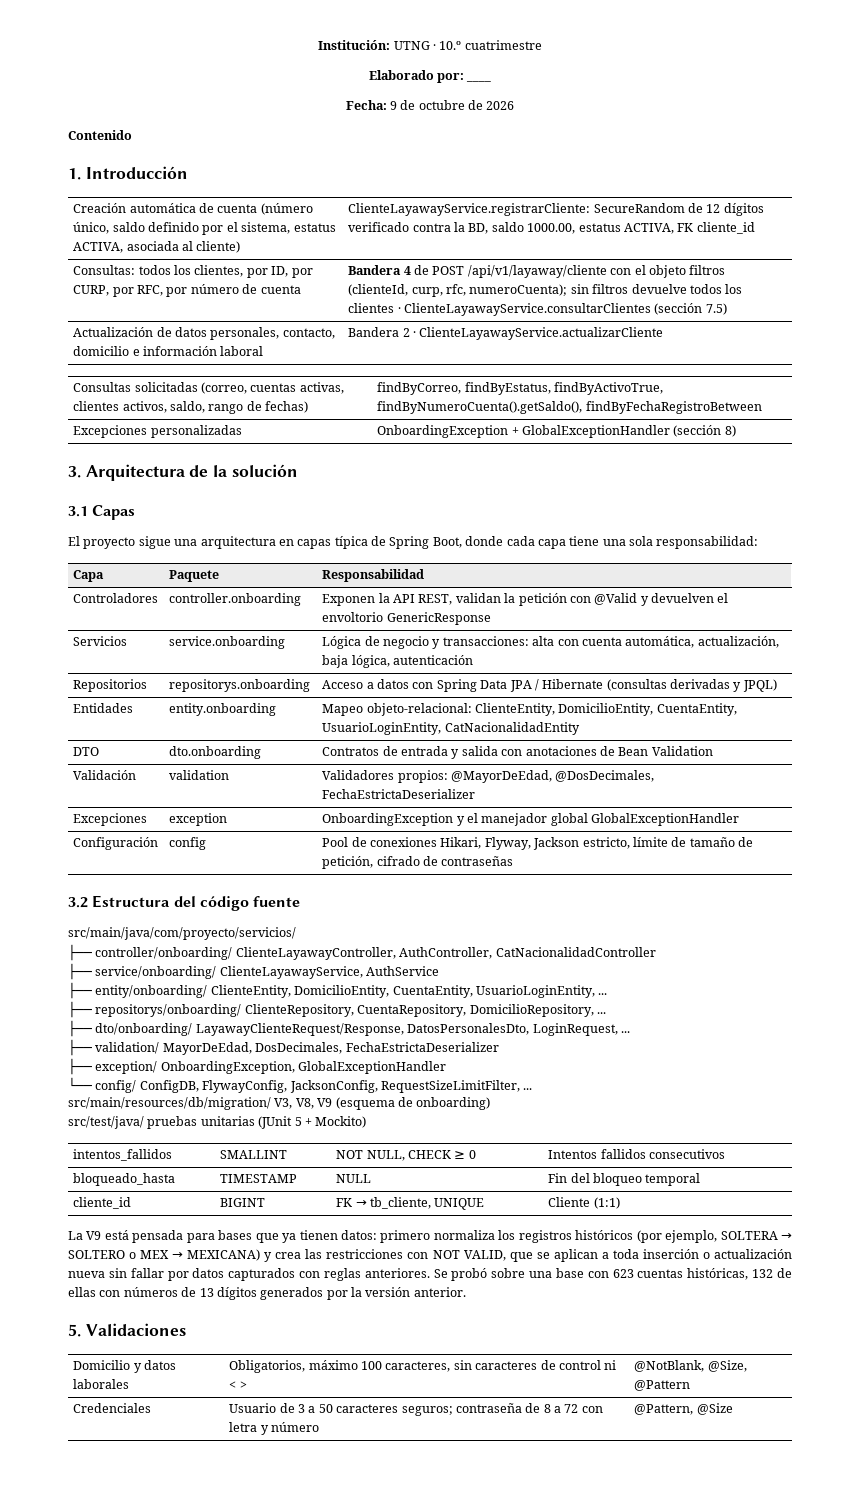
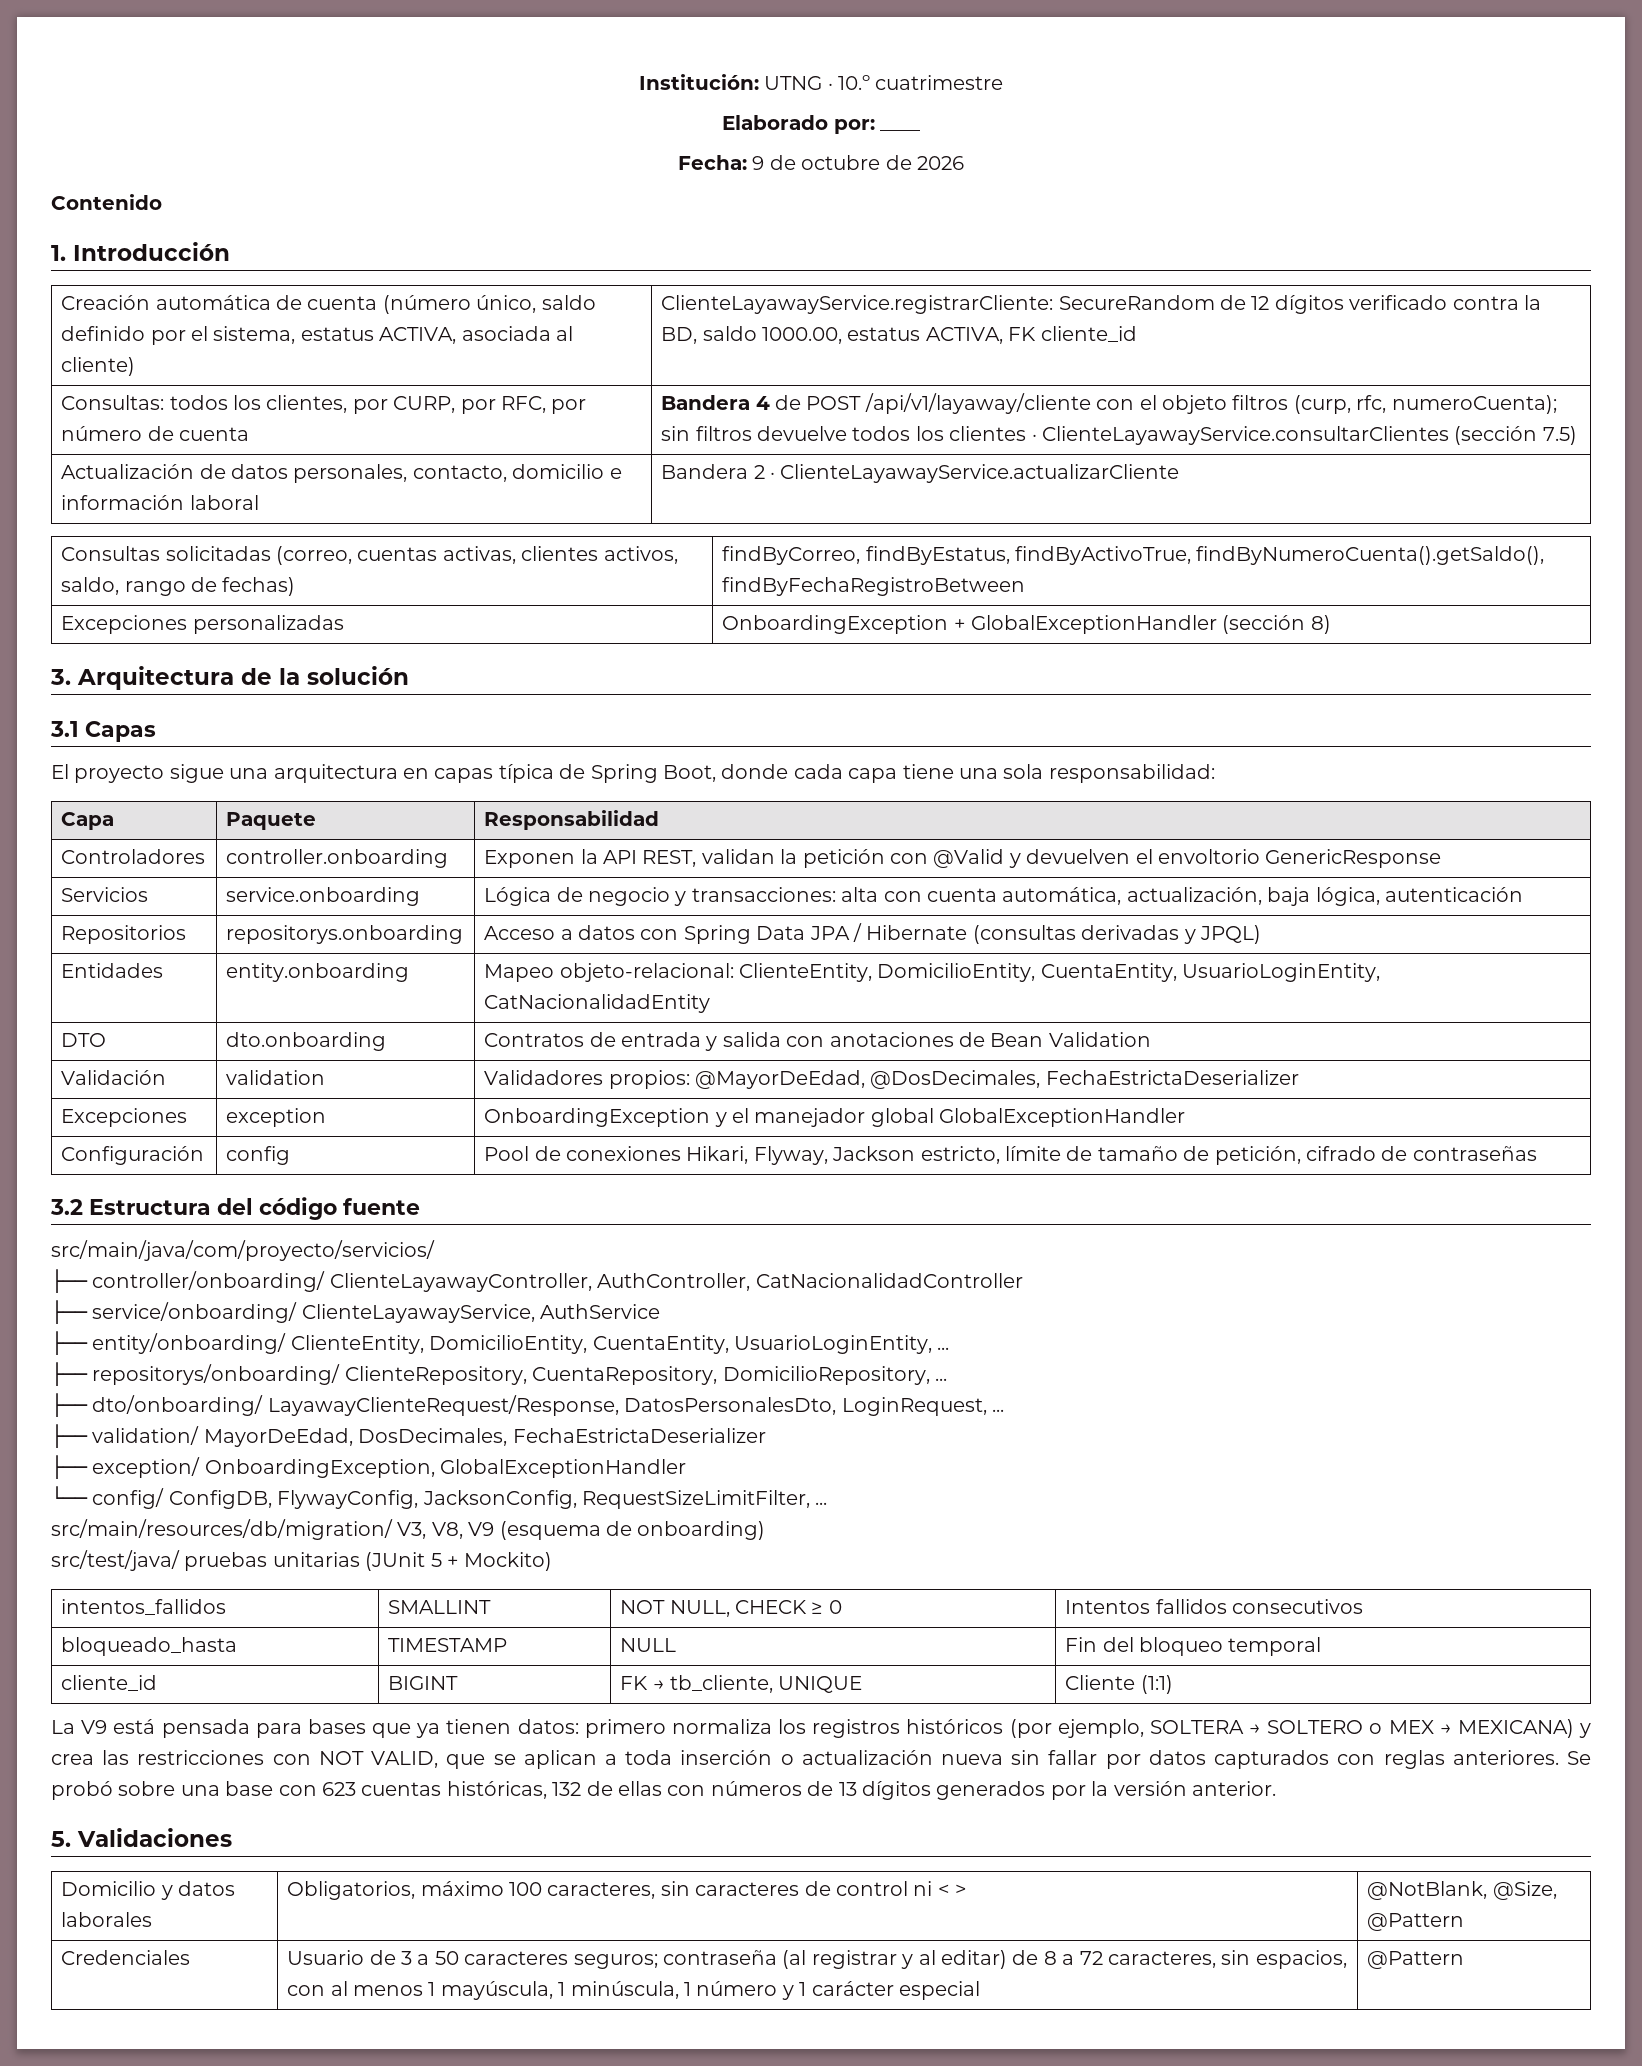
- Consultas: todos los clientes, por ID, por CURP, por RFC, por número de cuenta | Bandera 4 de POST /api/v1/layaway/cliente con el objeto filtros (clienteId, curp, rfc, numeroCuenta); sin filtros devuelve todos los clientes · ClienteLayawayService.consultarClientes (sección 7.5)
+ Consultas: todos los clientes, por CURP, por RFC, por número de cuenta | Bandera 4 de POST /api/v1/layaway/cliente con el objeto filtros (curp, rfc, numeroCuenta); sin filtros devuelve todos los clientes · ClienteLayawayService.consultarClientes (sección 7.5)
- Credenciales | Usuario de 3 a 50 caracteres seguros; contraseña de 8 a 72 con letra y número | @Pattern, @Size
+ Credenciales | Usuario de 3 a 50 caracteres seguros; contraseña (al registrar y al editar) de 8 a 72 caracteres, sin espacios, con al menos 1 mayúscula, 1 minúscula, 1 número y 1 carácter especial | @Pattern

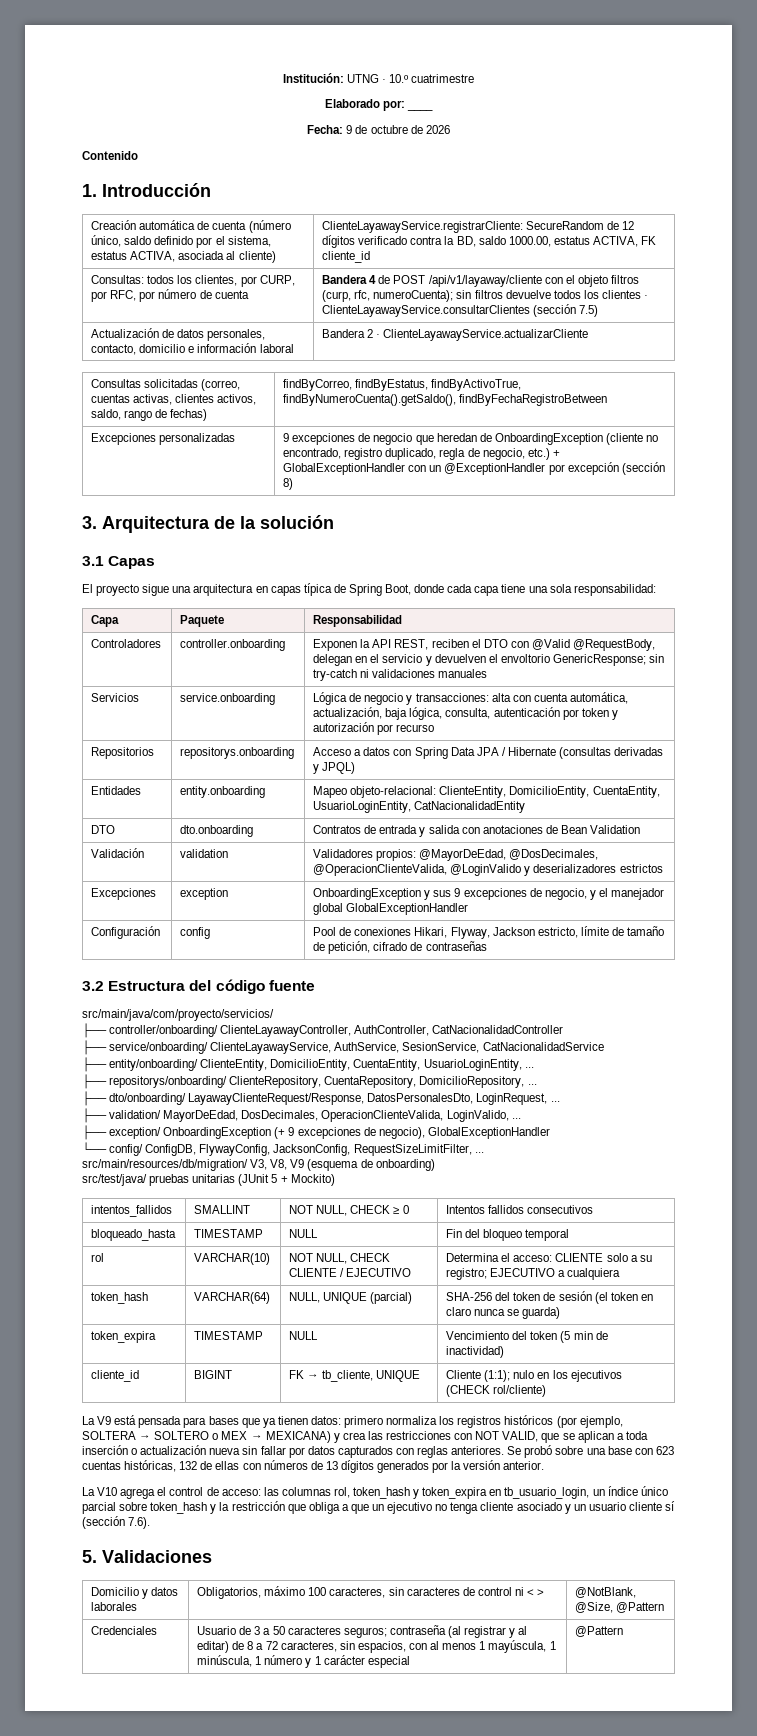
- Excepciones personalizadas | OnboardingException + GlobalExceptionHandler (sección 8)
+ Excepciones personalizadas | 9 excepciones de negocio que heredan de OnboardingException (cliente no encontrado, registro duplicado, regla de negocio, etc.) + GlobalExceptionHandler con un @ExceptionHandler por excepción (sección 8)
- Controladores | controller.onboarding | Exponen la API REST, validan la petición con @Valid y devuelven el envoltorio GenericResponse
+ Controladores | controller.onboarding | Exponen la API REST, reciben el DTO con @Valid @RequestBody, delegan en el servicio y devuelven el envoltorio GenericResponse; sin try-catch ni validaciones manuales
- Servicios | service.onboarding | Lógica de negocio y transacciones: alta con cuenta automática, actualización, baja lógica, autenticación
+ Servicios | service.onboarding | Lógica de negocio y transacciones: alta con cuenta automática, actualización, baja lógica, consulta, autenticación por token y autorización por recurso
- Validación | validation | Validadores propios: @MayorDeEdad, @DosDecimales, FechaEstrictaDeserializer
+ Validación | validation | Validadores propios: @MayorDeEdad, @DosDecimales, @OperacionClienteValida, @LoginValido y deserializadores estrictos
- Excepciones | exception | OnboardingException y el manejador global GlobalExceptionHandler
+ Excepciones | exception | OnboardingException y sus 9 excepciones de negocio, y el manejador global GlobalExceptionHandler
- ├── service/onboarding/ ClienteLayawayService, AuthService
+ ├── service/onboarding/ ClienteLayawayService, AuthService, SesionService, CatNacionalidadService
- ├── validation/ MayorDeEdad, DosDecimales, FechaEstrictaDeserializer
+ ├── validation/ MayorDeEdad, DosDecimales, OperacionClienteValida, LoginValido, ...
- ├── exception/ OnboardingException, GlobalExceptionHandler
+ ├── exception/ OnboardingException (+ 9 excepciones de negocio), GlobalExceptionHandler
+ rol | VARCHAR(10) | NOT NULL, CHECK CLIENTE / EJECUTIVO | Determina el acceso: CLIENTE solo a su registro; EJECUTIVO a cualquiera
+ token_hash | VARCHAR(64) | NULL, UNIQUE (parcial) | SHA-256 del token de sesión (el token en claro nunca se guarda)
+ token_expira | TIMESTAMP | NULL | Vencimiento del token (5 min de inactividad)
- cliente_id | BIGINT | FK → tb_cliente, UNIQUE | Cliente (1:1)
+ cliente_id | BIGINT | FK → tb_cliente, UNIQUE | Cliente (1:1); nulo en los ejecutivos (CHECK rol/cliente)
+ La V10 agrega el control de acceso: las columnas rol, token_hash y token_expira en tb_usuario_login, un índice único parcial sobre token_hash y la restricción que obliga a que un ejecutivo no tenga cliente asociado y un usuario cliente sí (sección 7.6).

